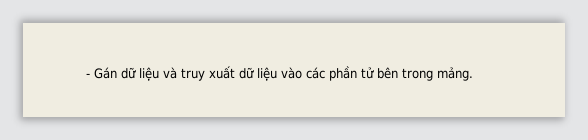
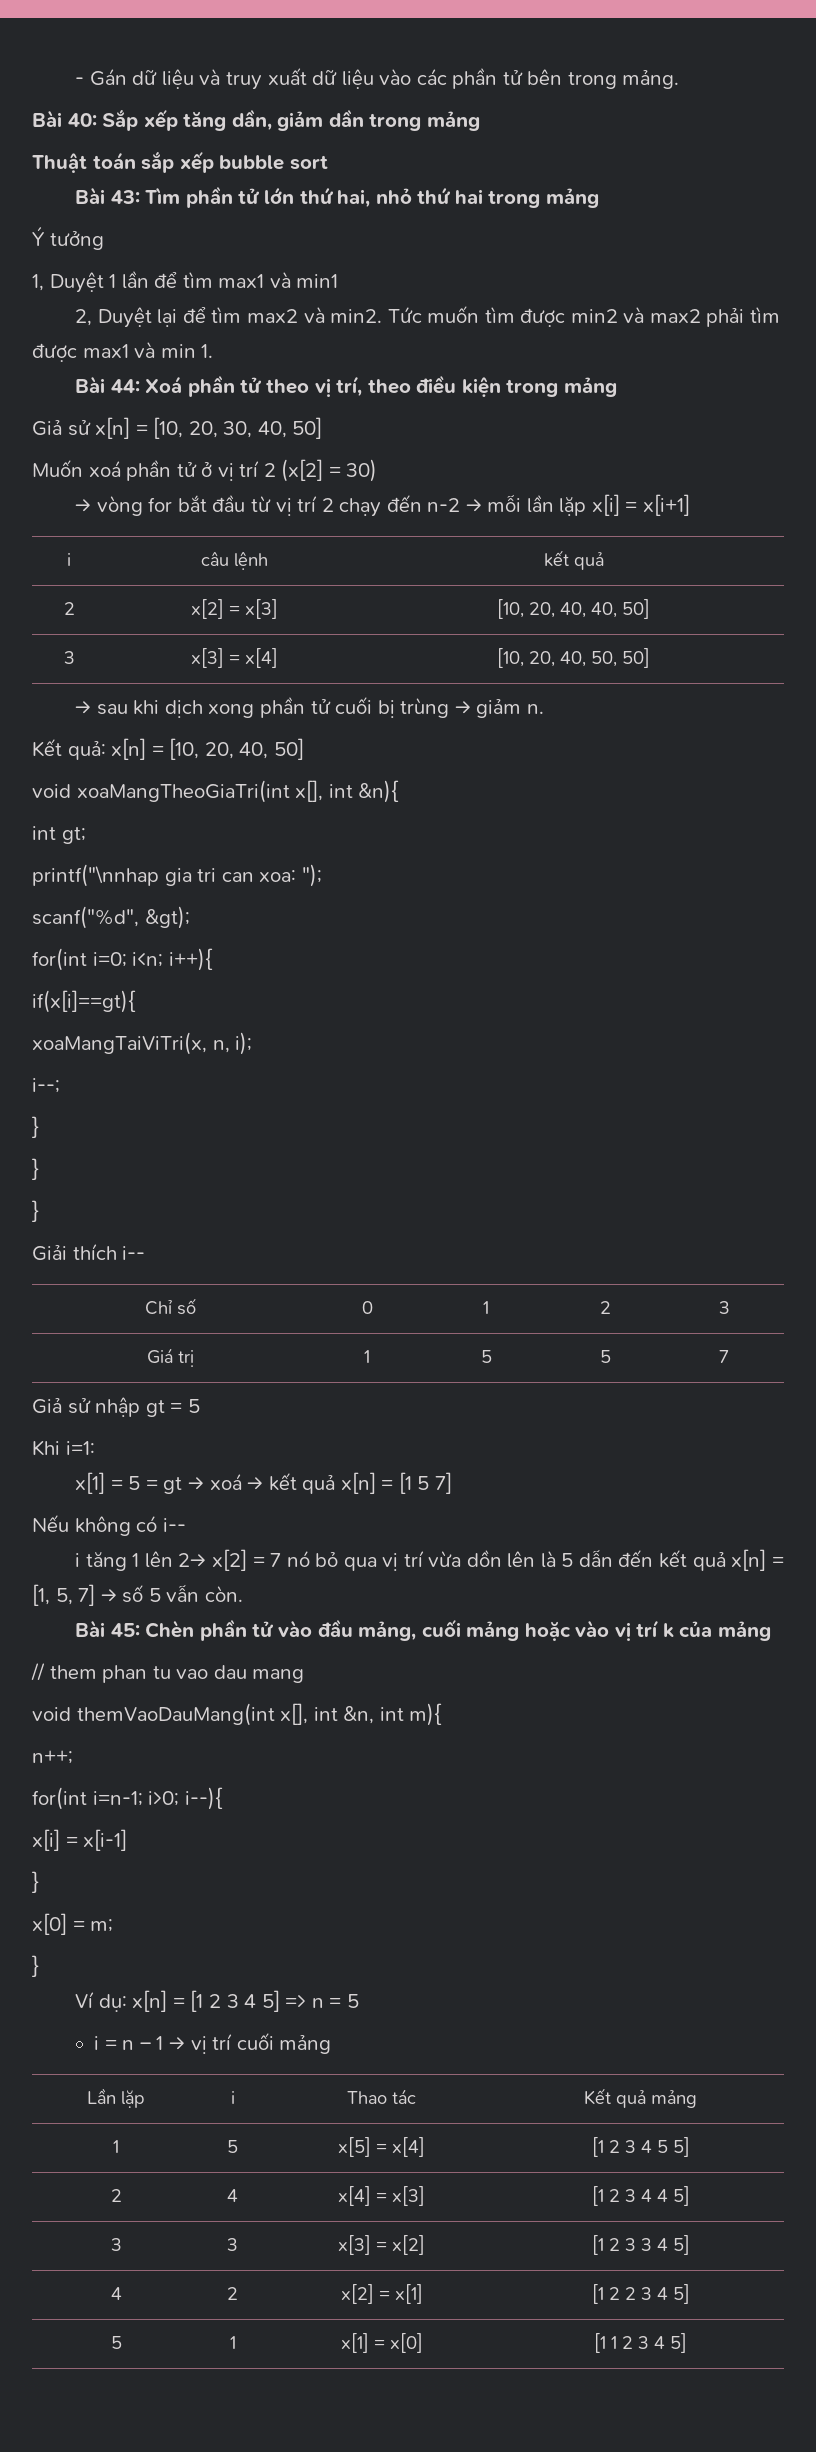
+ Bài 40: Sắp xếp tăng dần, giảm dần trong mảng
+ Thuật toán sắp xếp bubble sort
+ Bài 43: Tìm phần tử lớn thứ hai, nhỏ thứ hai trong mảng
+ Ý tưởng
+ 1, Duyệt 1 lần để tìm max1 và min1
+ 2, Duyệt lại để tìm max2 và min2. Tức muốn tìm được min2 và max2 phải tìm được max1 và min 1.
+ Bài 44: Xoá phần tử theo vị trí, theo điều kiện trong mảng
+ Giả sử x[n] = [10, 20, 30, 40, 50]
+ Muốn xoá phần tử ở vị trí 2 (x[2] = 30)
+ → vòng for bắt đầu từ vị trí 2 chạy đến n-2 → mỗi lần lặp x[i] = x[i+1]
+ i | câu lệnh | kết quả
+ 2 | x[2] = x[3] | [10, 20, 40, 40, 50]
+ 3 | x[3] = x[4] | [10, 20, 40, 50, 50]
+ → sau khi dịch xong phần tử cuối bị trùng → giảm n.
+ Kết quả: x[n] = [10, 20, 40, 50]
+ void xoaMangTheoGiaTri(int x[], int &n){
+ int gt;
+ printf("\nnhap gia tri can xoa: ");
+ scanf("%d", &gt);
+ for(int i=0; i<n; i++){
+ if(x[i]==gt){
+ xoaMangTaiViTri(x, n, i);
+ i--;
+ }
+ }
+ }
+ Giải thích i--
+ Chỉ số | 0 | 1 | 2 | 3
+ Giá trị | 1 | 5 | 5 | 7
+ Giả sử nhập gt = 5
+ Khi i=1:
+ x[1] = 5 = gt → xoá → kết quả x[n] = [1 5 7]
+ Nếu không có i--
+ i tăng 1 lên 2→ x[2] = 7 nó bỏ qua vị trí vừa dồn lên là 5 dẫn đến kết quả x[n] = [1, 5, 7] → số 5 vẫn còn.
+ Bài 45: Chèn phần tử vào đầu mảng, cuối mảng hoặc vào vị trí k của mảng
+ // them phan tu vao dau mang
+ void themVaoDauMang(int x[], int &n, int m){
+ n++;
+ for(int i=n-1; i>0; i--){
+ x[i] = x[i-1]
+ }
+ x[0] = m;
+ }
+ Ví dụ: x[n] = [1 2 3 4 5] => n = 5
+ i = n – 1 → vị trí cuối mảng
+ Lần lặp | i | Thao tác | Kết quả mảng
+ 1 | 5 | x[5] = x[4] | [1 2 3 4 5 5]
+ 2 | 4 | x[4] = x[3] | [1 2 3 4 4 5]
+ 3 | 3 | x[3] = x[2] | [1 2 3 3 4 5]
+ 4 | 2 | x[2] = x[1] | [1 2 2 3 4 5]
+ 5 | 1 | x[1] = x[0] | [1 1 2 3 4 5]

